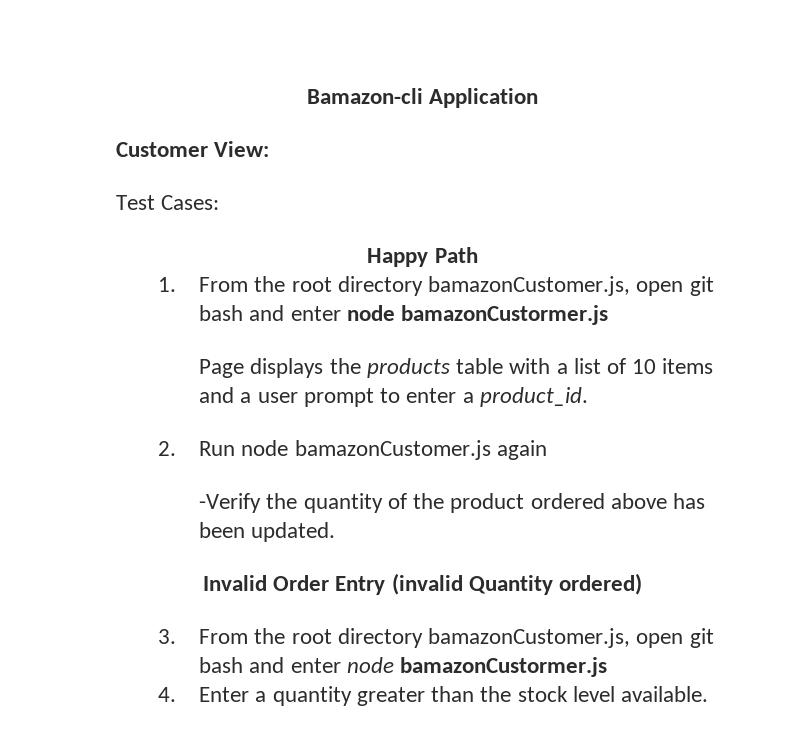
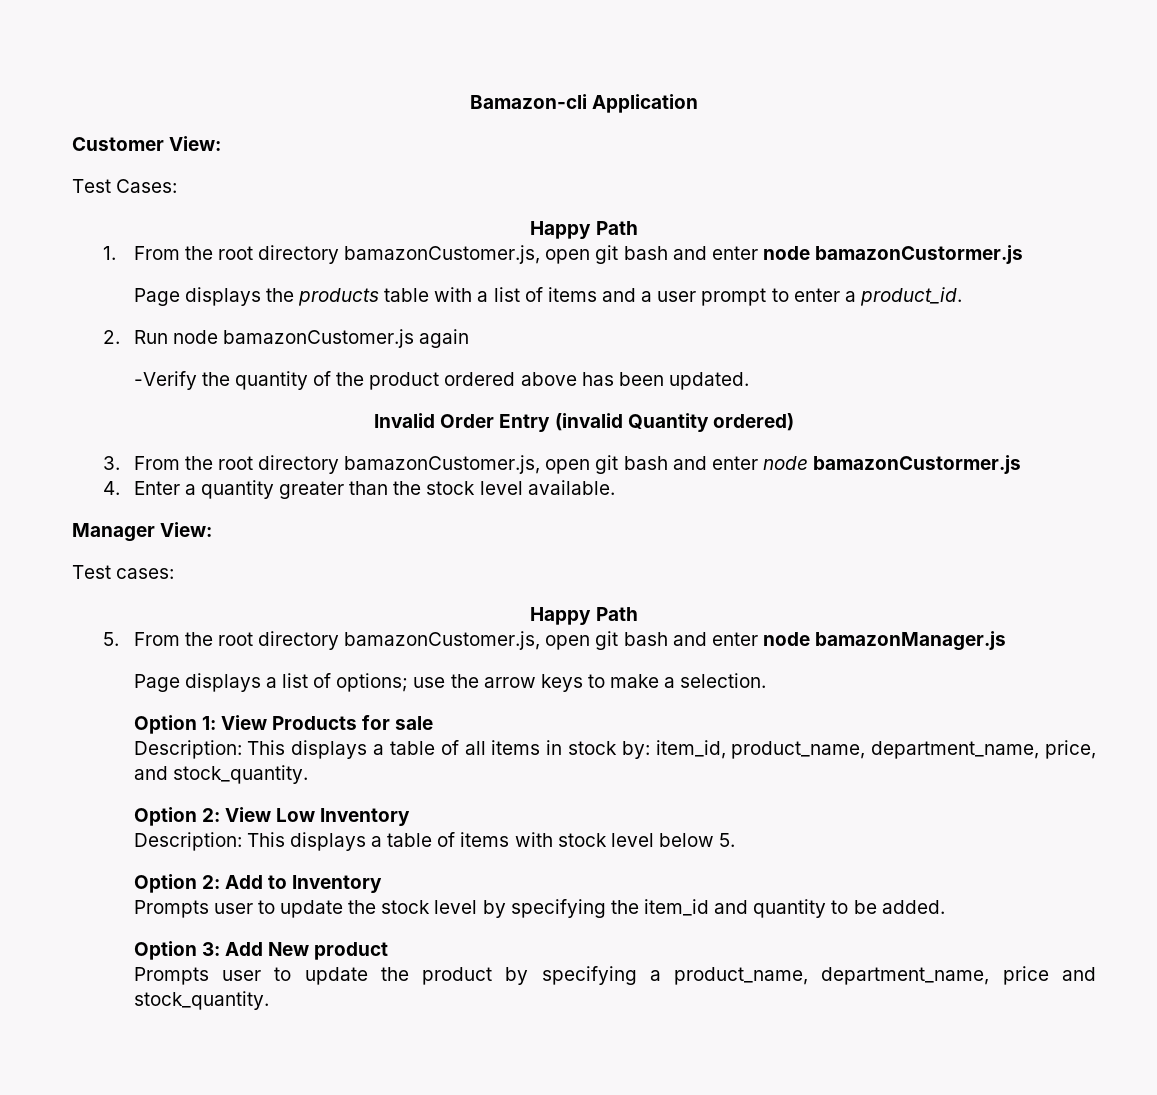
- Page displays the products table with a list of 10 items and a user prompt to enter a product_id.
+ Page displays the products table with a list of items and a user prompt to enter a product_id.
+ Manager View:
+ Test cases:
+ Happy Path
+ 5. From the root directory bamazonCustomer.js, open git bash and enter node bamazonManager.js
+ Page displays a list of options; use the arrow keys to make a selection.
+ Option 1: View Products for sale
+ Description: This displays a table of all items in stock by: item_id, product_name, department_name, price, and stock_quantity.
+ Option 2: View Low Inventory
+ Description: This displays a table of items with stock level below 5.
+ Option 2: Add to Inventory
+ Prompts user to update the stock level by specifying the item_id and quantity to be added.
+ Option 3: Add New product
+ Prompts user to update the product by specifying a product_name, department_name, price and stock_quantity.

